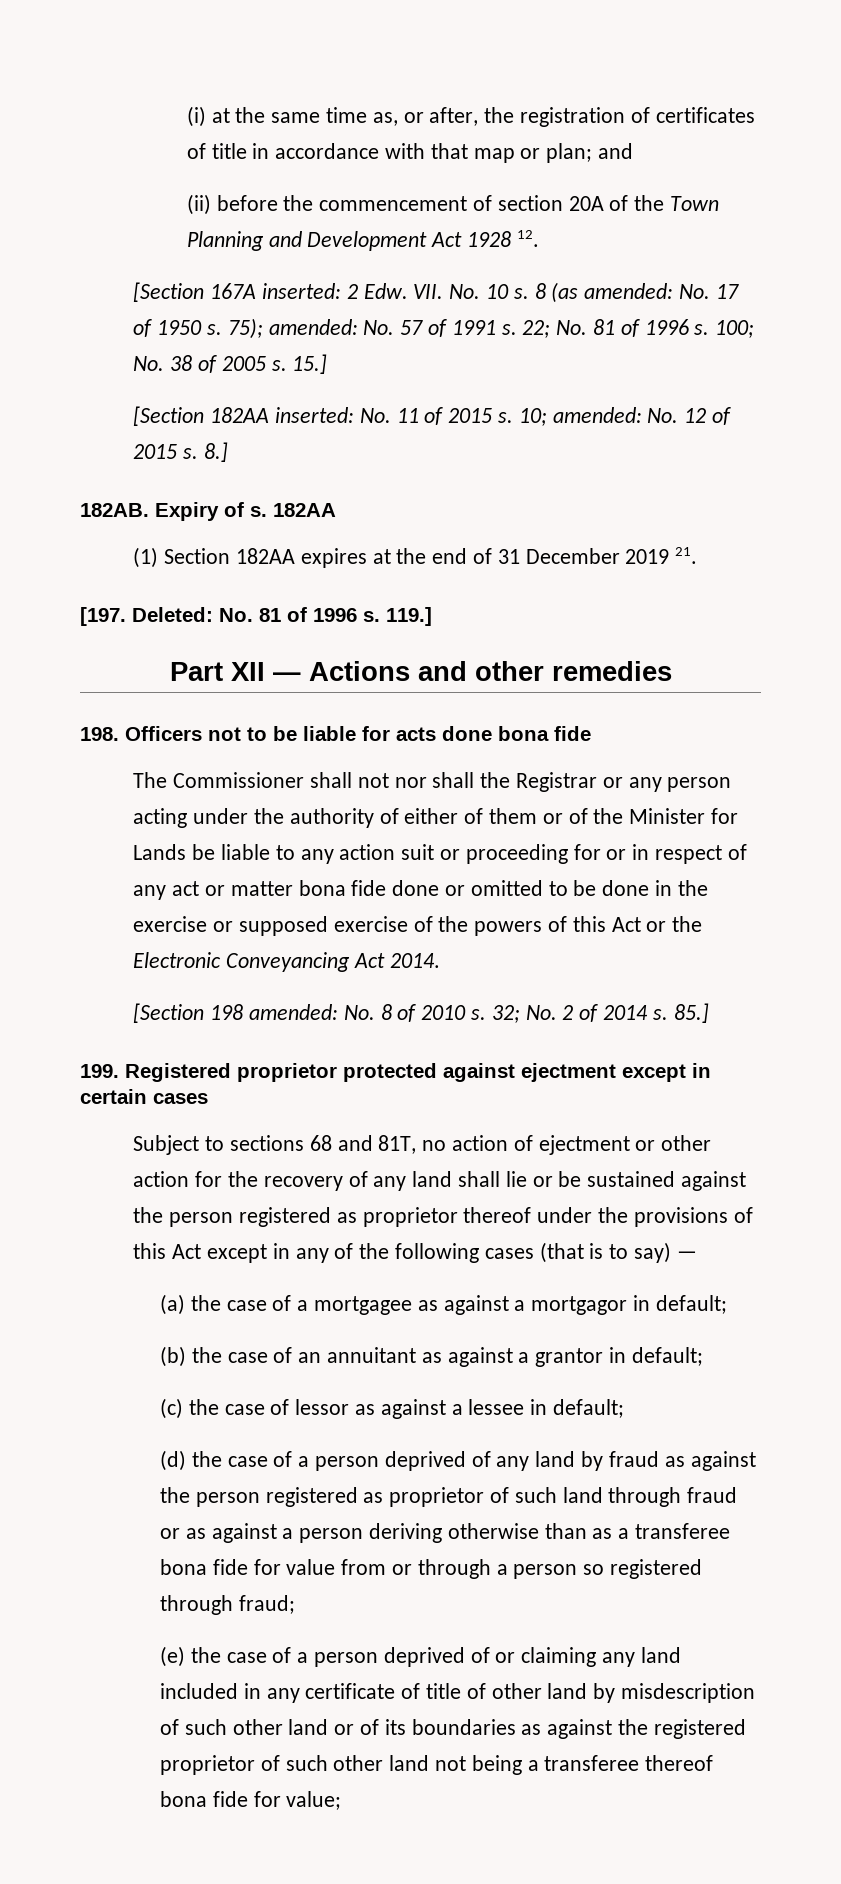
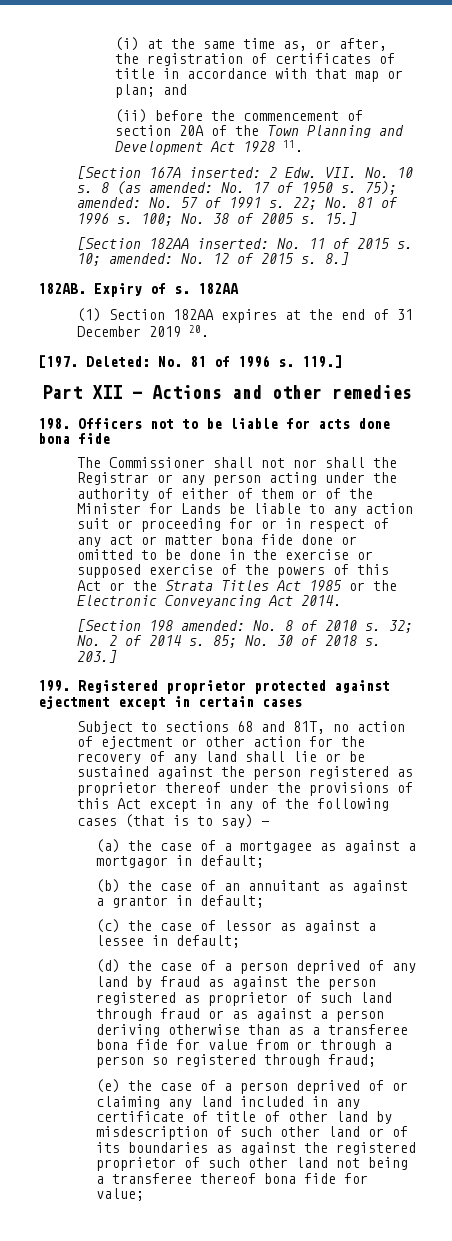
- (ii) before the commencement of section 20A of the Town Planning and Development Act 1928 12.
+ (ii) before the commencement of section 20A of the Town Planning and Development Act 1928 11.
- (1) Section 182AA expires at the end of 31 December 2019 21.
+ (1) Section 182AA expires at the end of 31 December 2019 20.
- The Commissioner shall not nor shall the Registrar or any person acting under the authority of either of them or of the Minister for Lands be liable to any action suit or proceeding for or in respect of any act or matter bona fide done or omitted to be done in the exercise or supposed exercise of the powers of this Act or the Electronic Conveyancing Act 2014.
+ The Commissioner shall not nor shall the Registrar or any person acting under the authority of either of them or of the Minister for Lands be liable to any action suit or proceeding for or in respect of any act or matter bona fide done or omitted to be done in the exercise or supposed exercise of the powers of this Act or the Strata Titles Act 1985 or the Electronic Conveyancing Act 2014.
- 85.]
+ 85; No. 30 of 2018 s. 203.]

